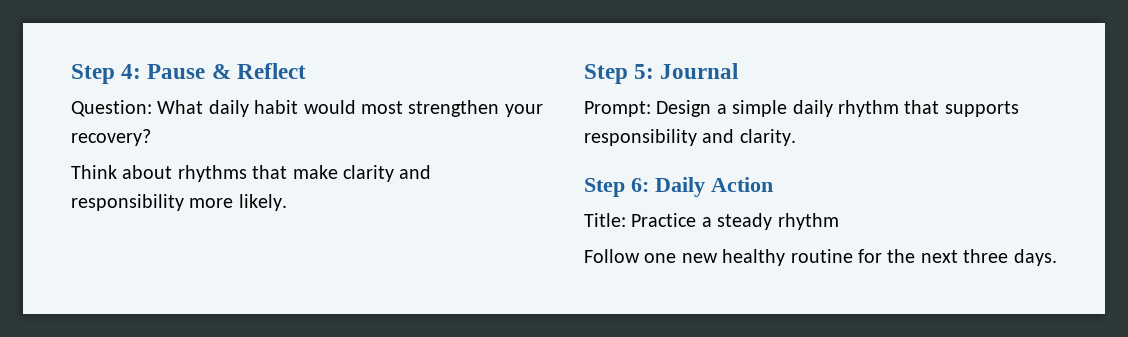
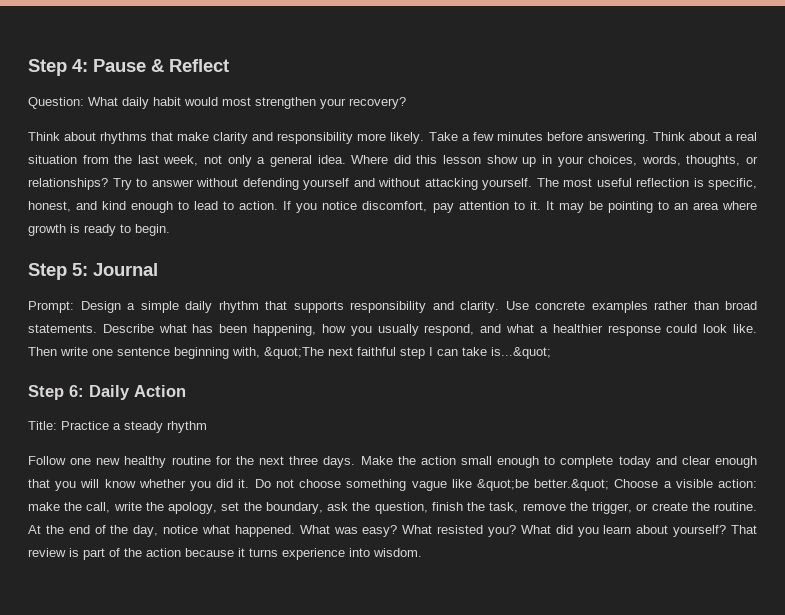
+ Take a few minutes before answering. Think about a real situation from the last week, not only a general idea. Where did this lesson show up in your choices, words, thoughts, or relationships? Try to answer without defending yourself and without attacking yourself. The most useful reflection is specific, honest, and kind enough to lead to action. If you notice discomfort, pay attention to it. It may be pointing to an area where growth is ready to begin.
+ Use concrete examples rather than broad statements. Describe what has been happening, how you usually respond, and what a healthier response could look like. Then write one sentence beginning with, &quot;The next faithful step I can take is...&quot;
+ Make the action small enough to complete today and clear enough that you will know whether you did it. Do not choose something vague like &quot;be better.&quot; Choose a visible action: make the call, write the apology, set the boundary, ask the question, finish the task, remove the trigger, or create the routine. At the end of the day, notice what happened. What was easy? What resisted you? What did you learn about yourself? That review is part of the action because it turns experience into wisdom.

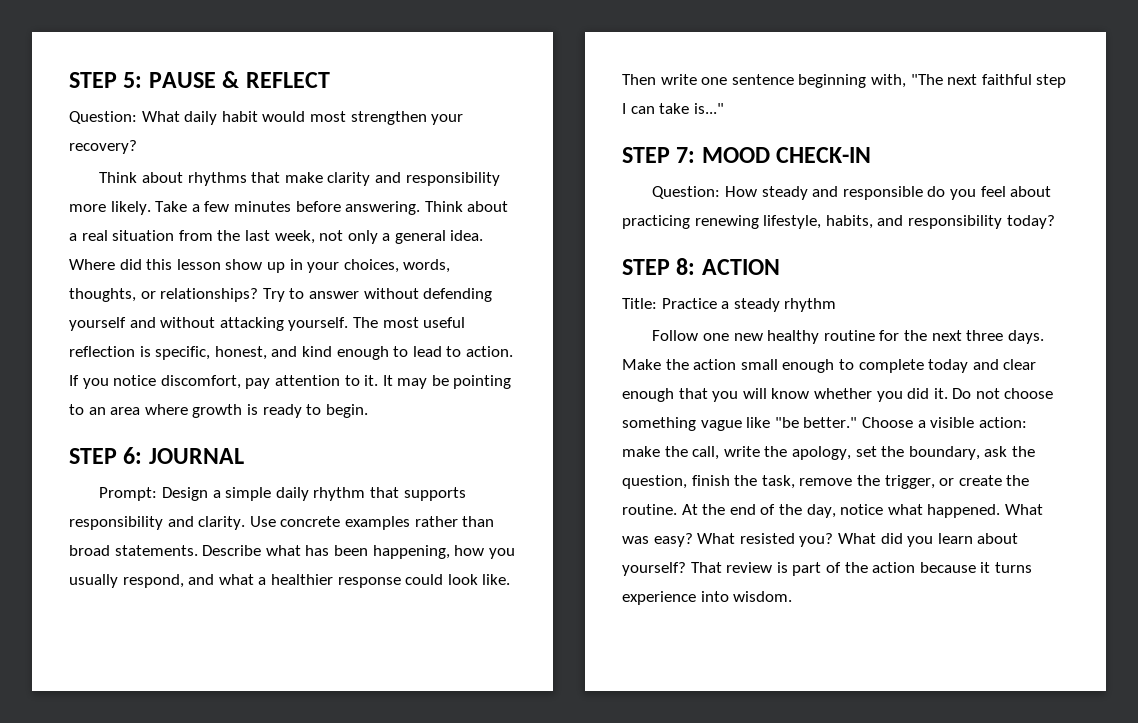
- Step 4: Pause & Reflect
+ STEP 5: PAUSE & REFLECT
- Step 5: Journal
+ STEP 6: JOURNAL
- Then write one sentence beginning with, &quot;The next faithful step I can take is...&quot;
- Step 6: Daily Action
+ Then write one sentence beginning with, "The next faithful step I can take is..."
+ STEP 7: MOOD CHECK-IN
+ Question: How steady and responsible do you feel about practicing renewing lifestyle, habits, and responsibility today?
+ STEP 8: ACTION
- Do not choose something vague like &quot;be better.&quot; Choose a visible action: make the call, write the apology, set the boundary, ask the question, finish the task, remove the trigger, or create the routine.
+ Do not choose something vague like "be better." Choose a visible action: make the call, write the apology, set the boundary, ask the question, finish the task, remove the trigger, or create the routine.

